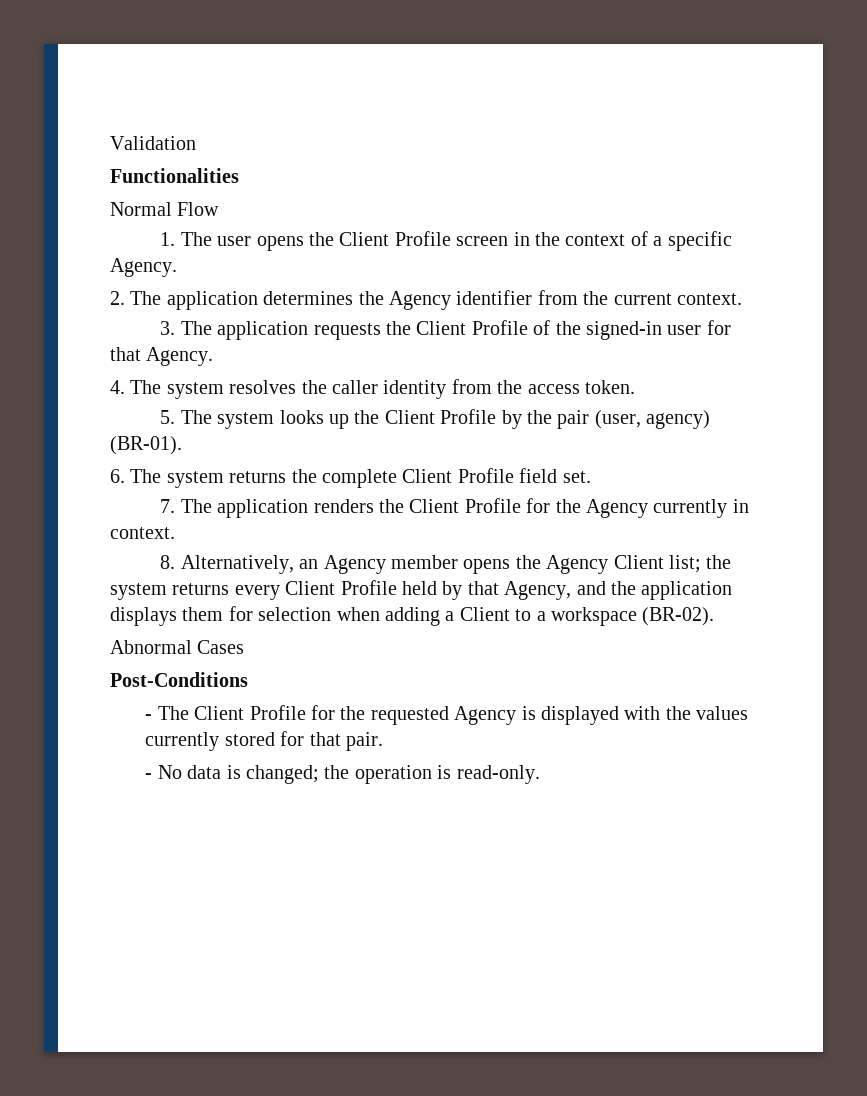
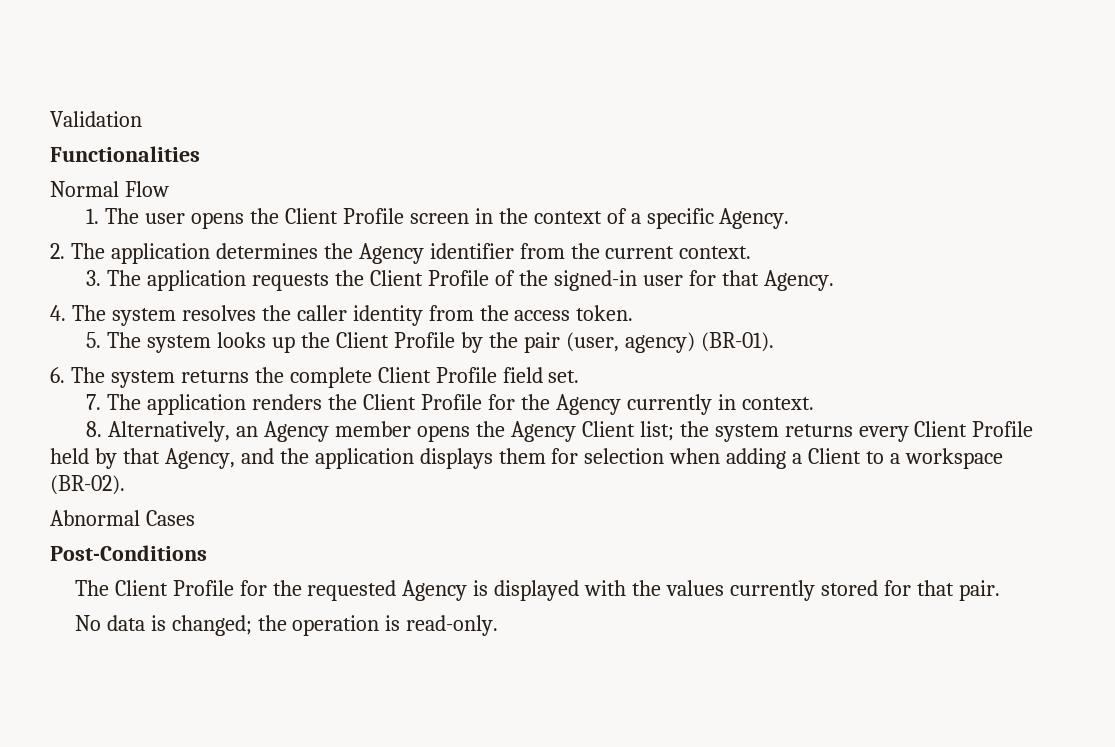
- - The Client Profile for the requested Agency is displayed with the values currently stored for that pair.
+ The Client Profile for the requested Agency is displayed with the values currently stored for that pair.
- - No data is changed; the operation is read-only.
+ No data is changed; the operation is read-only.

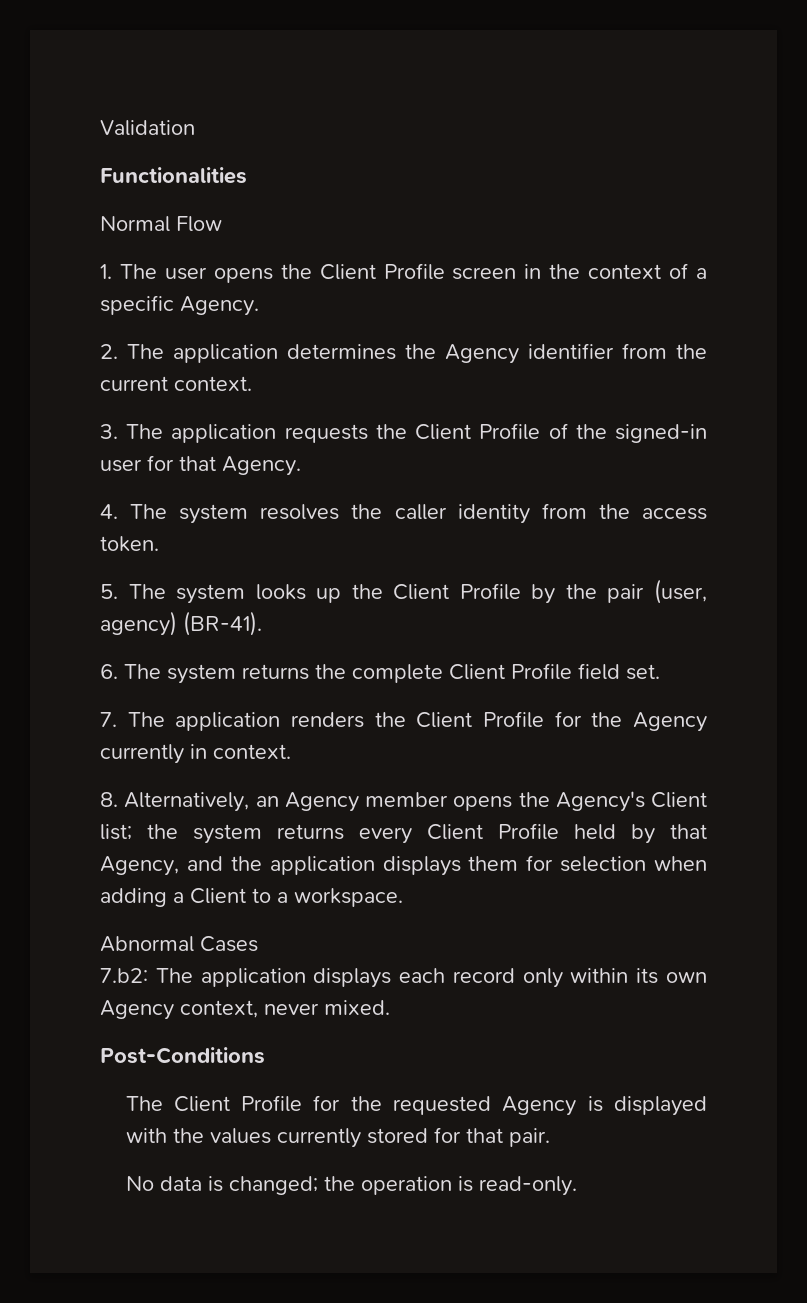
- 5. The system looks up the Client Profile by the pair (user, agency) (BR-01).
+ 5. The system looks up the Client Profile by the pair (user, agency) (BR-41).
- 8. Alternatively, an Agency member opens the Agency Client list; the system returns every Client Profile held by that Agency, and the application displays them for selection when adding a Client to a workspace (BR-02).
+ 8. Alternatively, an Agency member opens the Agency's Client list; the system returns every Client Profile held by that Agency, and the application displays them for selection when adding a Client to a workspace.
+ 7.b2: The application displays each record only within its own Agency context, never mixed.

